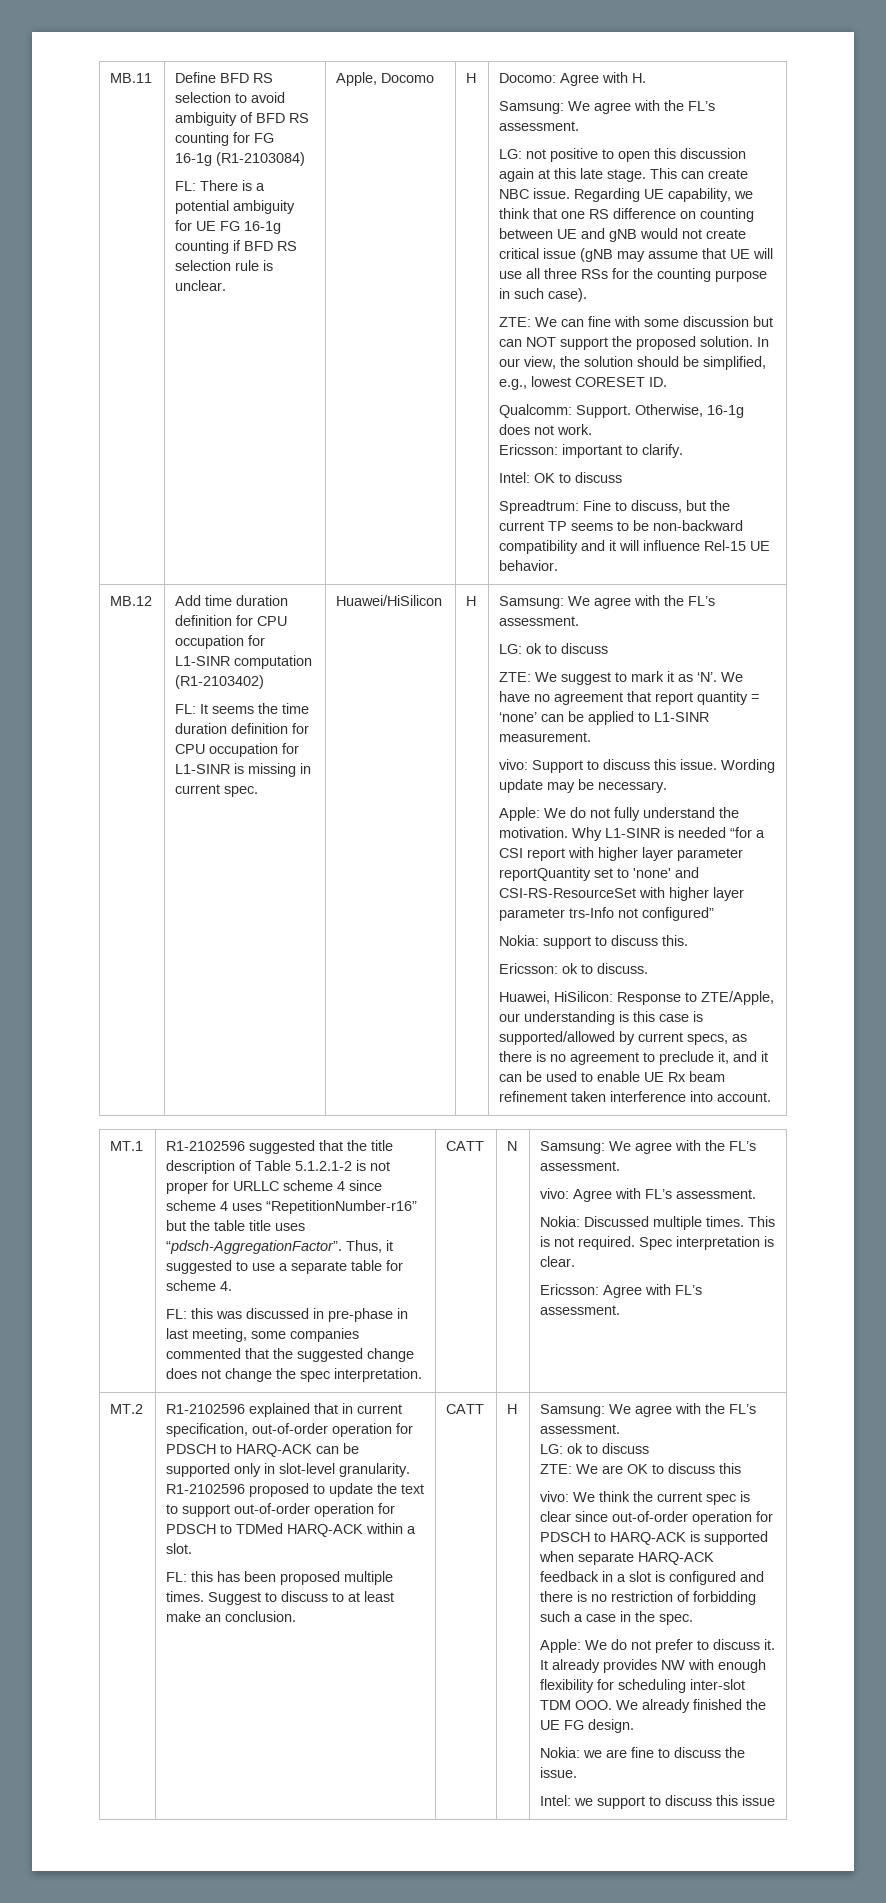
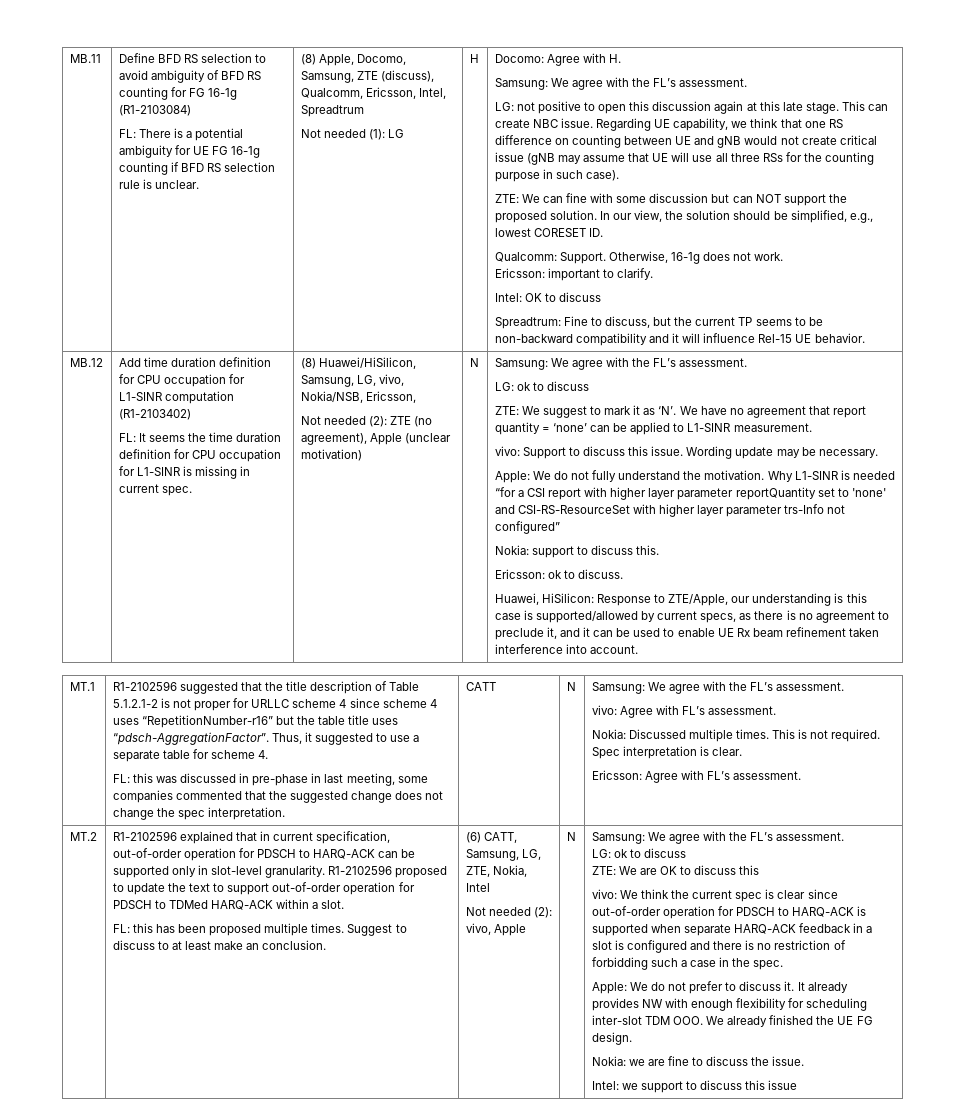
- Apple, Docomo
+ (8) Apple, Docomo, Samsung, ZTE (discuss), Qualcomm, Ericsson, Intel, Spreadtrum
+ Not needed (1): LG
- Huawei/HiSilicon | H
+ (8) Huawei/HiSilicon, Samsung, LG, vivo, Nokia/NSB, Ericsson,
+ Not needed (2): ZTE (no agreement), Apple (unclear motivation) | N
- CATT | H
+ (6) CATT, Samsung, LG, ZTE, Nokia, Intel
+ Not needed (2): vivo, Apple | N

